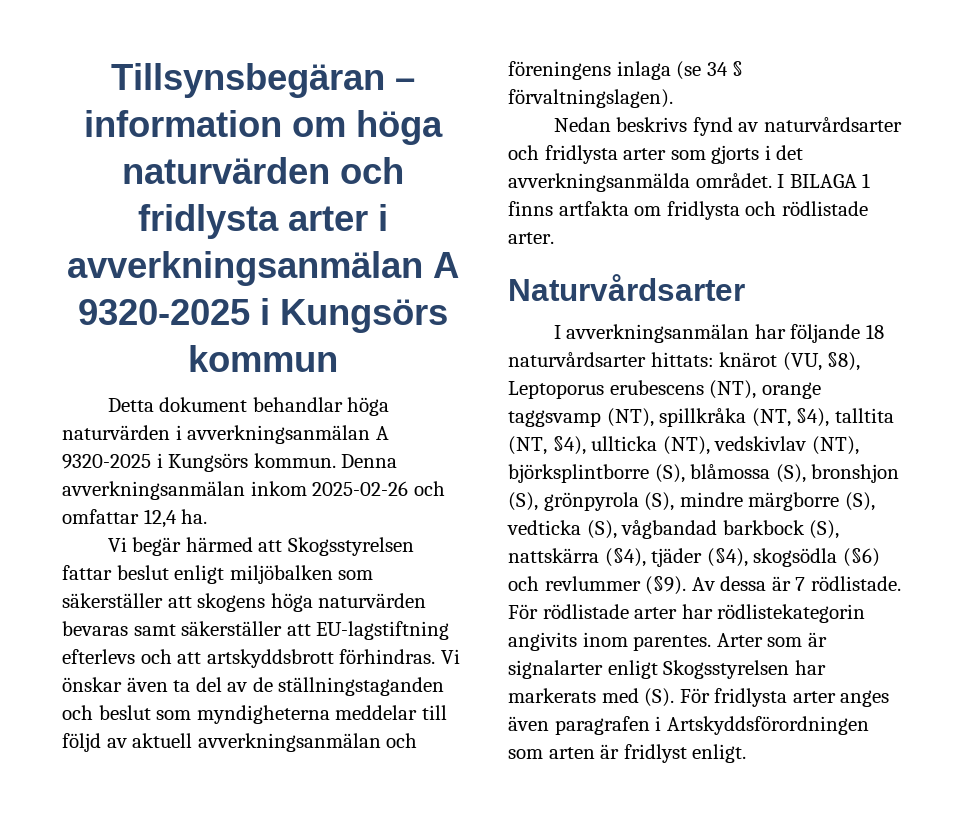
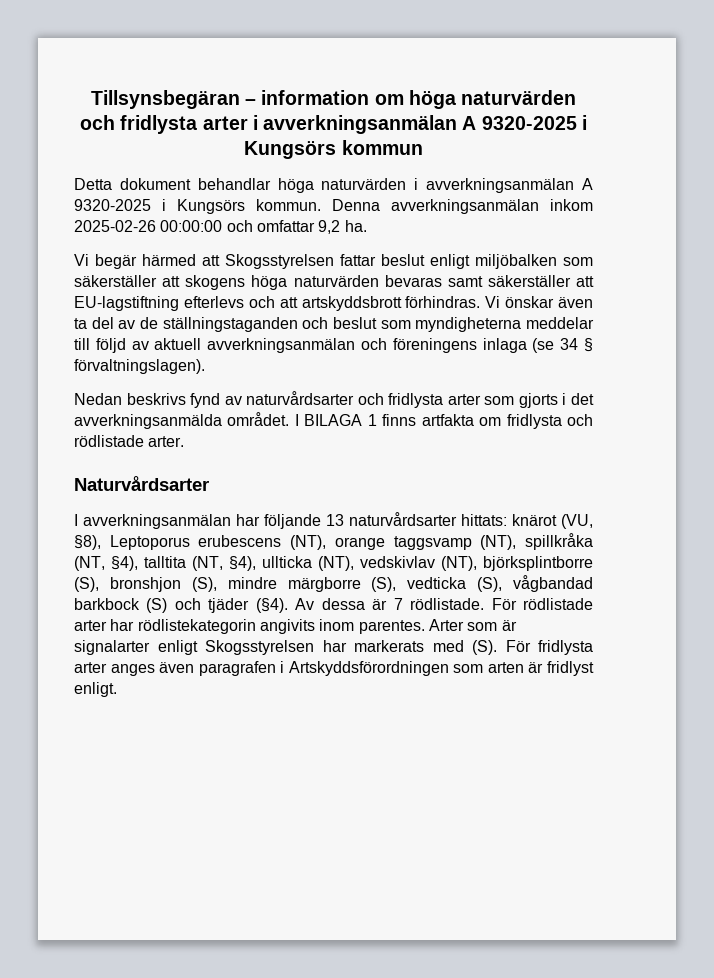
- Denna avverkningsanmälan inkom 2025-02-26 och omfattar 12,4 ha.
+ Denna avverkningsanmälan inkom 2025-02-26 00:00:00 och omfattar 9,2 ha.
- I avverkningsanmälan har följande 18 naturvårdsarter hittats: knärot (VU, §8), Leptoporus erubescens (NT), orange taggsvamp (NT), spillkråka (NT, §4), talltita (NT, §4), ullticka (NT), vedskivlav (NT), björksplintborre (S), blåmossa (S), bronshjon (S), grönpyrola (S), mindre märgborre (S), vedticka (S), vågbandad barkbock (S), nattskärra (§4), tjäder (§4), skogsödla (§6) och revlummer (§9).
+ I avverkningsanmälan har följande 13 naturvårdsarter hittats: knärot (VU, §8), Leptoporus erubescens (NT), orange taggsvamp (NT), spillkråka (NT, §4), talltita (NT, §4), ullticka (NT), vedskivlav (NT), björksplintborre (S), bronshjon (S), mindre märgborre (S), vedticka (S), vågbandad barkbock (S) och tjäder (§4).

